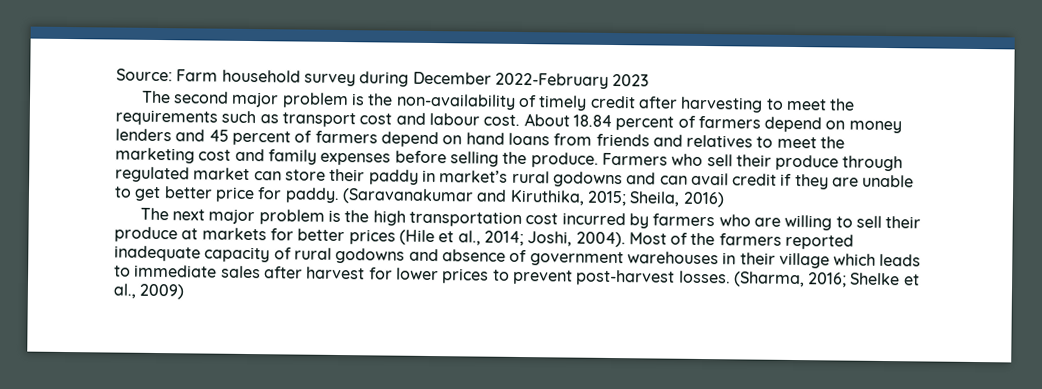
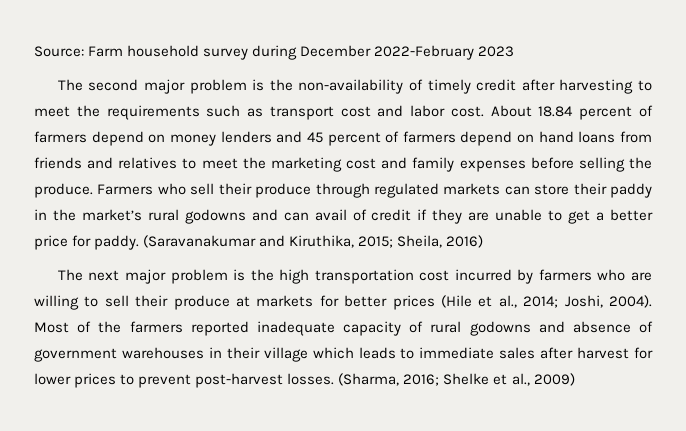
- The second major problem is the non-availability of timely credit after harvesting to meet the requirements such as transport cost and labour cost.
+ The second major problem is the non-availability of timely credit after harvesting to meet the requirements such as transport cost and labor cost.
- Farmers who sell their produce through regulated market can store their paddy in market’s rural godowns and can avail credit if they are unable to get better price for paddy.
+ Farmers who sell their produce through regulated markets can store their paddy in the market’s rural godowns and can avail of credit if they are unable to get a better price for paddy.

